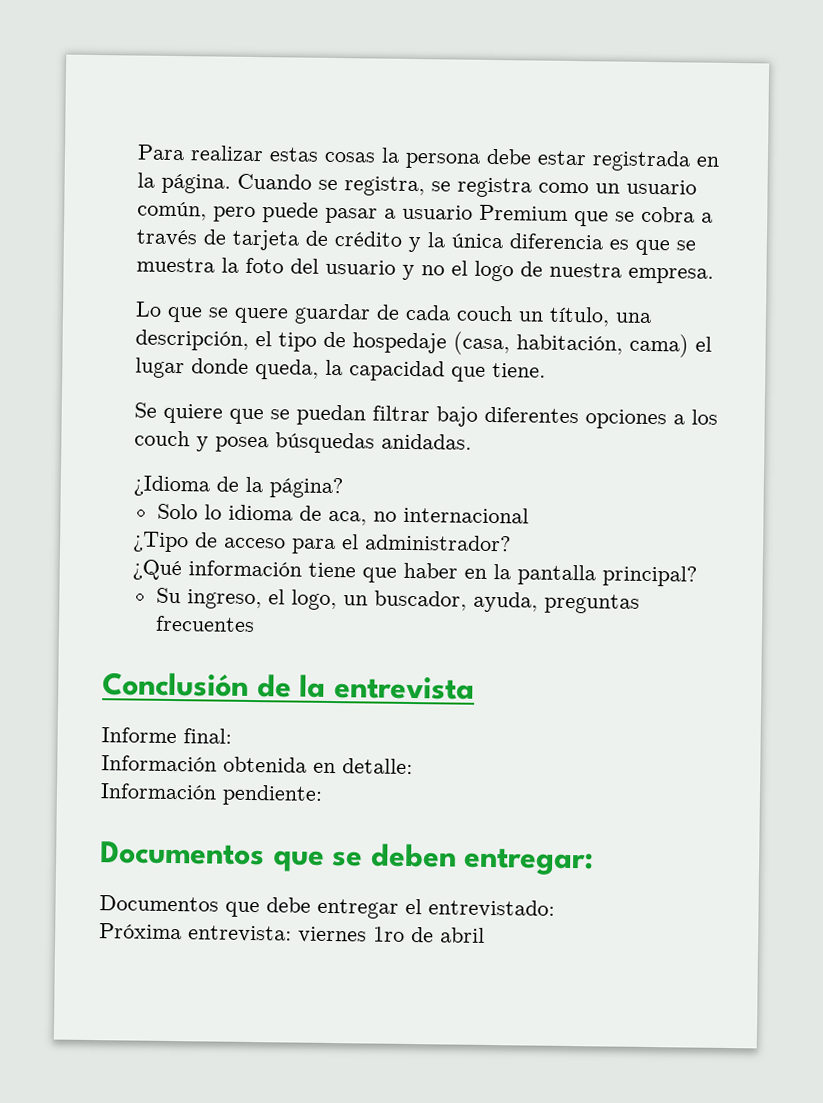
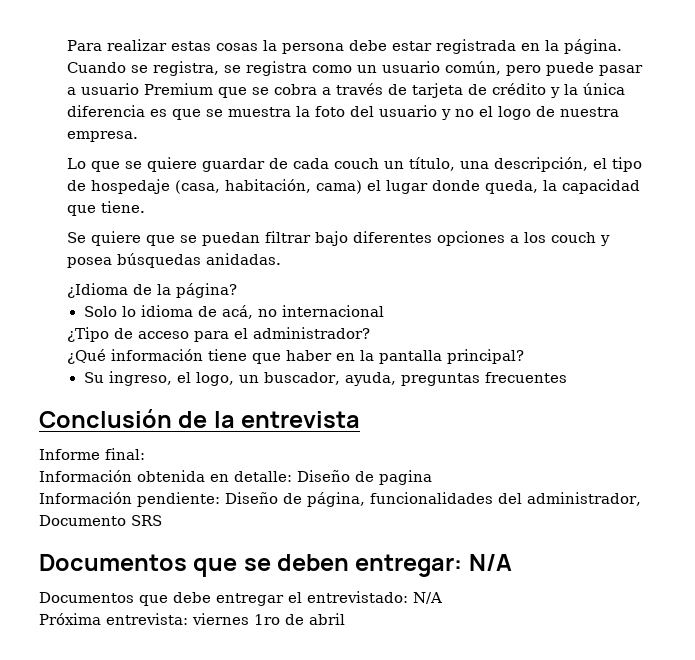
- Lo que se quere guardar de cada couch un título, una descripción, el tipo de hospedaje (casa, habitación, cama) el lugar donde queda, la capacidad que tiene.
+ Lo que se quiere guardar de cada couch un título, una descripción, el tipo de hospedaje (casa, habitación, cama) el lugar donde queda, la capacidad que tiene.
- Solo lo idioma de aca, no internacional
+ Solo lo idioma de acá, no internacional
- Información obtenida en detalle:
+ Información obtenida en detalle: Diseño de pagina
- Información pendiente:
+ Información pendiente: Diseño de página, funcionalidades del administrador, Documento SRS
- Documentos que se deben entregar:
+ Documentos que se deben entregar: N/A
- Documentos que debe entregar el entrevistado:
+ Documentos que debe entregar el entrevistado: N/A

